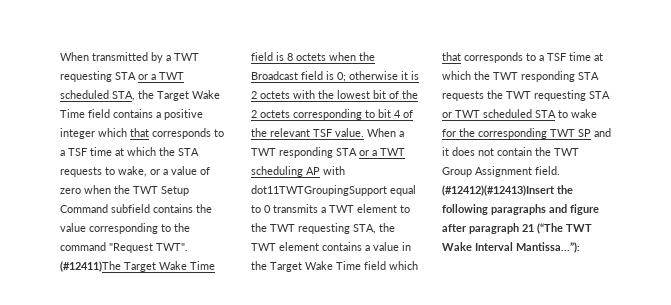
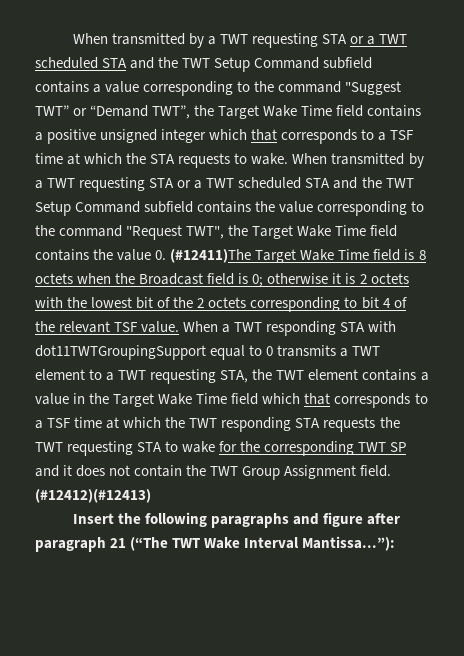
- When transmitted by a TWT requesting STA or a TWT scheduled STA, the Target Wake Time field contains a positive integer which that corresponds to a TSF time at which the STA requests to wake, or a value of zero when the TWT Setup Command subfield contains the value corresponding to the command "Request TWT". (#12411)The Target Wake Time field is 8 octets when the Broadcast field is 0;
+ When transmitted by a TWT requesting STA or a TWT scheduled STA and the TWT Setup Command subfield contains a value corresponding to the command "Suggest TWT” or “Demand TWT”, the Target Wake Time field contains a positive unsigned integer which that corresponds to a TSF time at which the STA requests to wake. When transmitted by a TWT requesting STA or a TWT scheduled STA and the TWT Setup Command subfield contains the value corresponding to the command "Request TWT", the Target Wake Time field contains the value 0. (#12411)The Target Wake Time field is 8 octets when the Broadcast field is 0;
- When a TWT responding STA or a TWT scheduling AP with dot11TWTGroupingSupport equal to 0 transmits a TWT element to the TWT requesting STA, the TWT element contains a value in the Target Wake Time field which that corresponds to a TSF time at which the TWT responding STA requests the TWT requesting STA or TWT scheduled STA to wake for the corresponding TWT SP and it does not contain the TWT Group Assignment field.
+ When a TWT responding STA with dot11TWTGroupingSupport equal to 0 transmits a TWT element to a TWT requesting STA, the TWT element contains a value in the Target Wake Time field which that corresponds to a TSF time at which the TWT responding STA requests the TWT requesting STA to wake for the corresponding TWT SP and it does not contain the TWT Group Assignment field.
- (#12412)(#12413)Insert the following paragraphs and figure after paragraph 21 (“The TWT Wake Interval Mantissa...”):
+ (#12412)(#12413)
+ Insert the following paragraphs and figure after paragraph 21 (“The TWT Wake Interval Mantissa...”):

